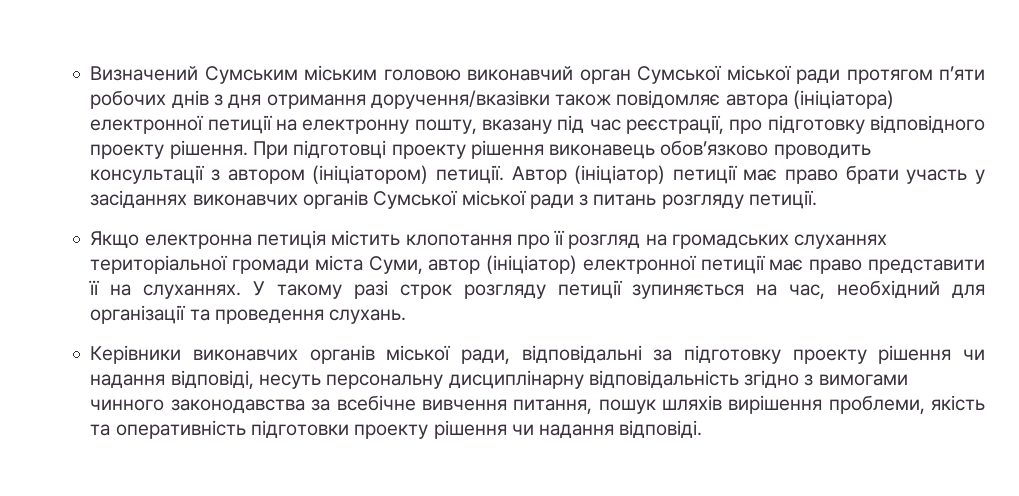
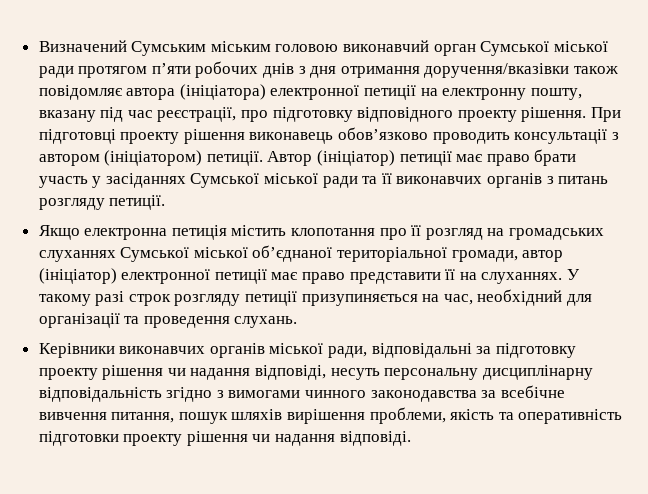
- Автор (ініціатор) петиції має право брати участь у засіданнях виконавчих органів Сумської міської ради з питань розгляду петиції.
+ Автор (ініціатор) петиції має право брати участь у засіданнях Сумської міської ради та її виконавчих органів з питань розгляду петиції.
- Якщо електронна петиція містить клопотання про її розгляд на громадських слуханнях територіальної громади міста Суми, автор (ініціатор) електронної петиції має право представити її на слуханнях.
+ Якщо електронна петиція містить клопотання про її розгляд на громадських слуханнях Сумської міської об’єднаної територіальної громади, автор (ініціатор) електронної петиції має право представити її на слуханнях.
- У такому разі строк розгляду петиції зупиняється на час, необхідний для організації та проведення слухань.
+ У такому разі строк розгляду петиції призупиняється на час, необхідний для організації та проведення слухань.

